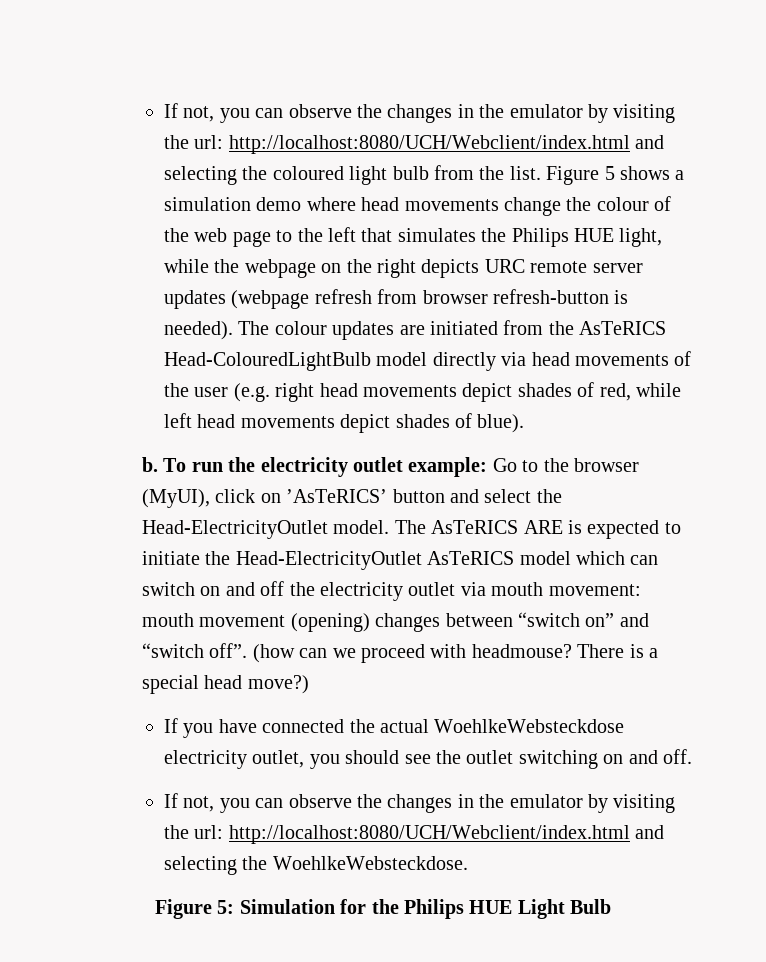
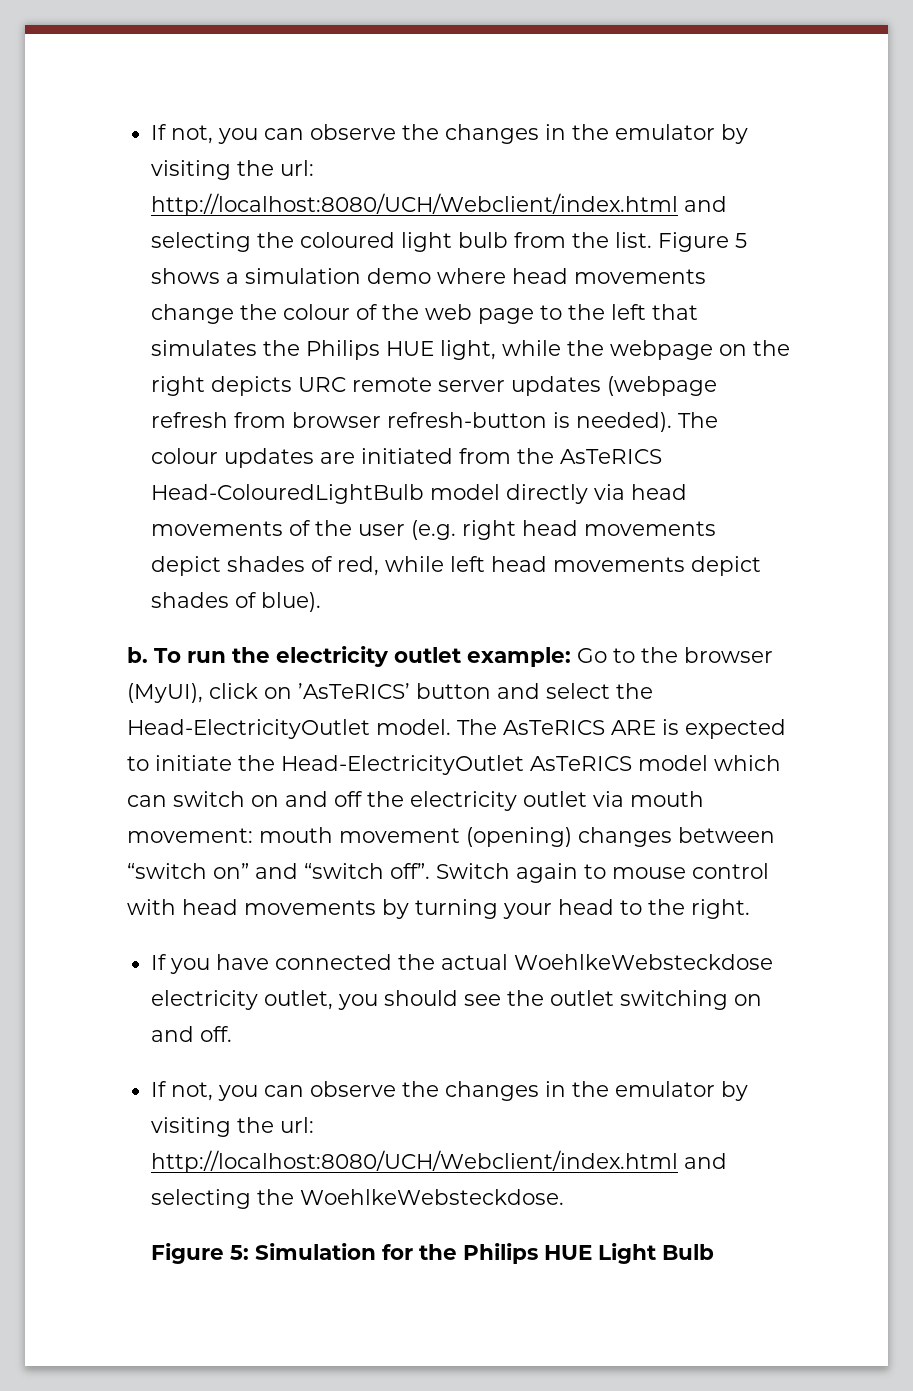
- (how can we proceed with headmouse? There is a special head move?)
+ Switch again to mouse control with head movements by turning your head to the right.

